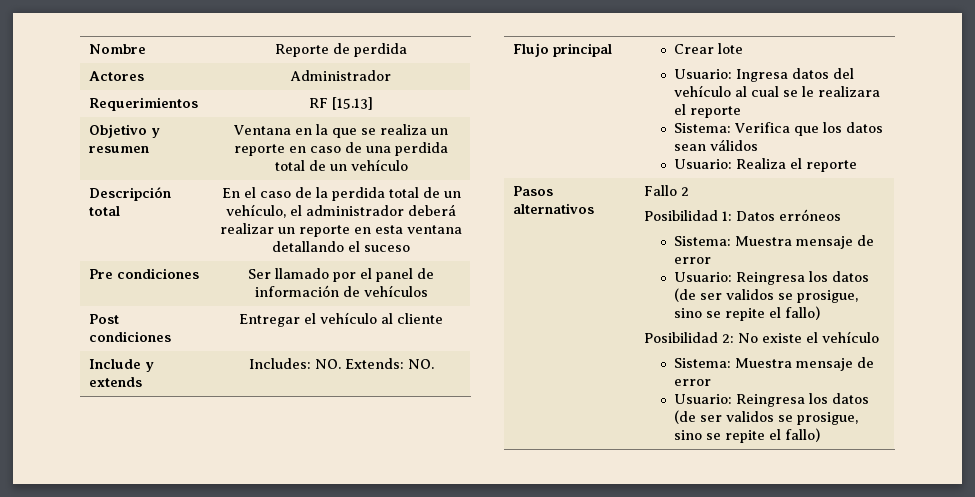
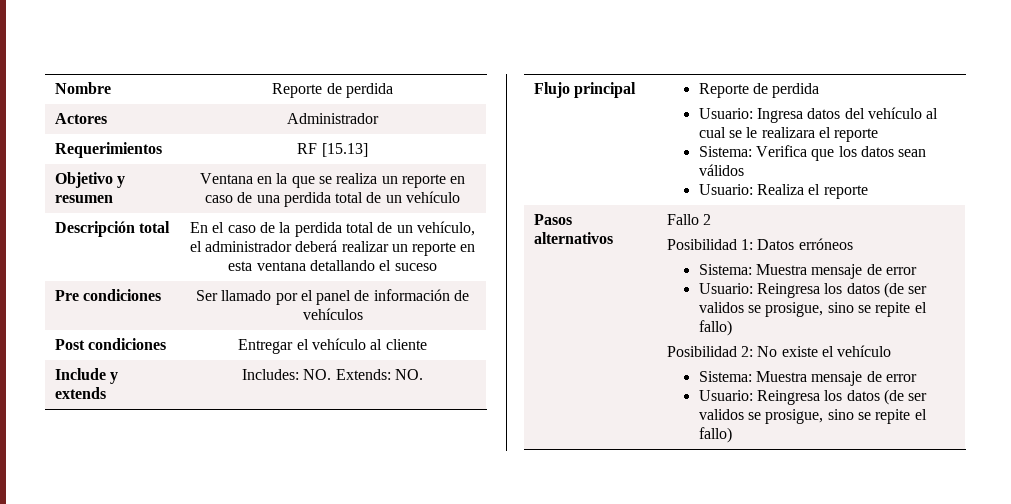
- Flujo principal | Crear lote
+ Flujo principal | Reporte de perdida

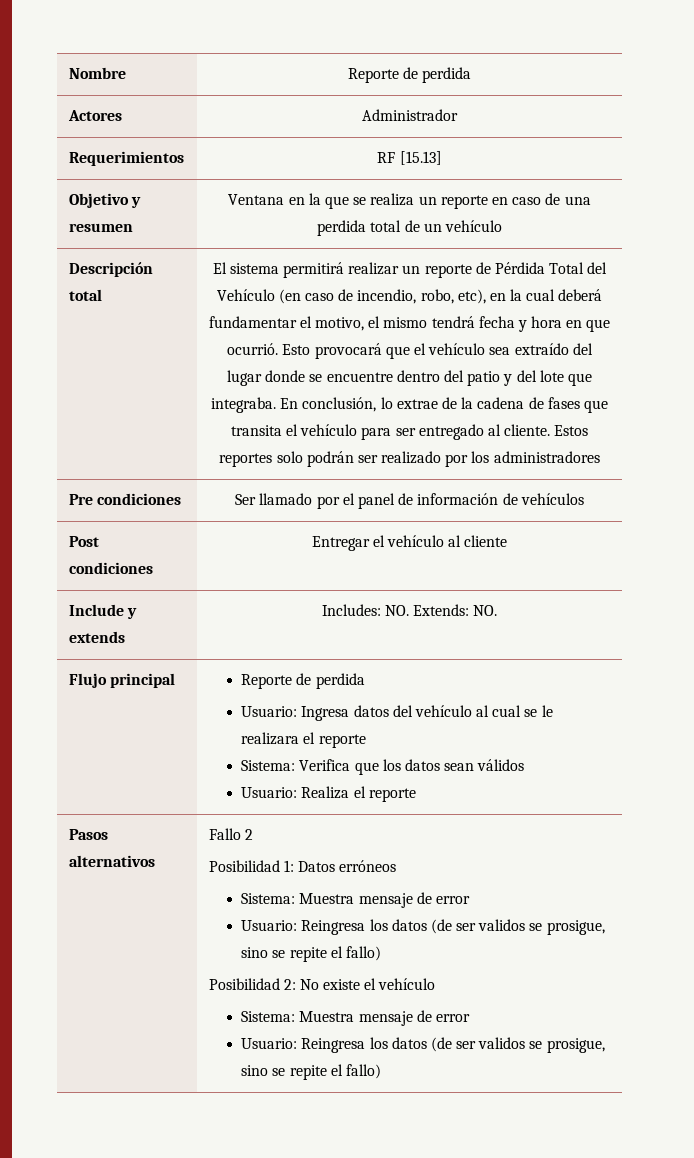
- En el caso de la perdida total de un vehículo, el administrador deberá realizar un reporte en esta ventana detallando el suceso
+ El sistema permitirá realizar un reporte de Pérdida Total del Vehículo (en caso de incendio, robo, etc), en la cual deberá fundamentar el motivo, el mismo tendrá fecha y hora en que ocurrió. Esto provocará que el vehículo sea extraído del lugar donde se encuentre dentro del patio y del lote que integraba. En conclusión, lo extrae de la cadena de fases que transita el vehículo para ser entregado al cliente. Estos reportes solo podrán ser realizado por los administradores

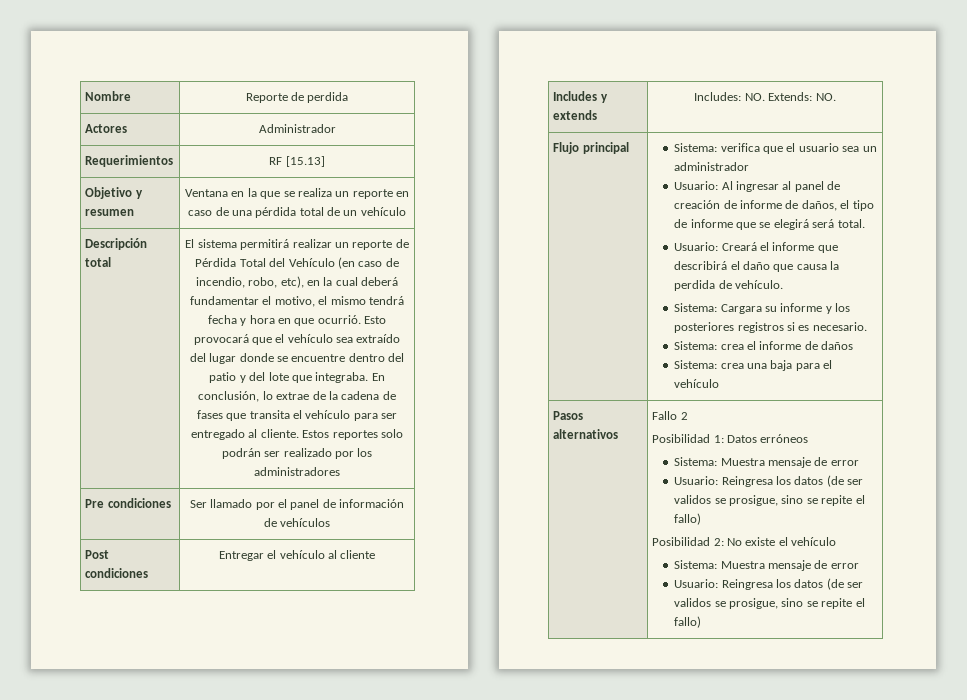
- Objetivo y resumen | Ventana en la que se realiza un reporte en caso de una perdida total de un vehículo
+ Objetivo y resumen | Ventana en la que se realiza un reporte en caso de una pérdida total de un vehículo
- Include y extends | Includes: NO. Extends: NO.
+ Includes y extends | Includes: NO. Extends: NO.
- Flujo principal | Reporte de perdida
- Usuario: Ingresa datos del vehículo al cual se le realizara el reporte
- Sistema: Verifica que los datos sean válidos
- Usuario: Realiza el reporte
+ Flujo principal | Sistema: verifica que el usuario sea un administrador
+ Usuario: Al ingresar al panel de creación de informe de daños, el tipo de informe que se elegirá será total.
+ Usuario: Creará el informe que describirá el daño que causa la perdida de vehículo.
+ Sistema: Cargara su informe y los posteriores registros si es necesario.
+ Sistema: crea el informe de daños
+ Sistema: crea una baja para el vehículo

